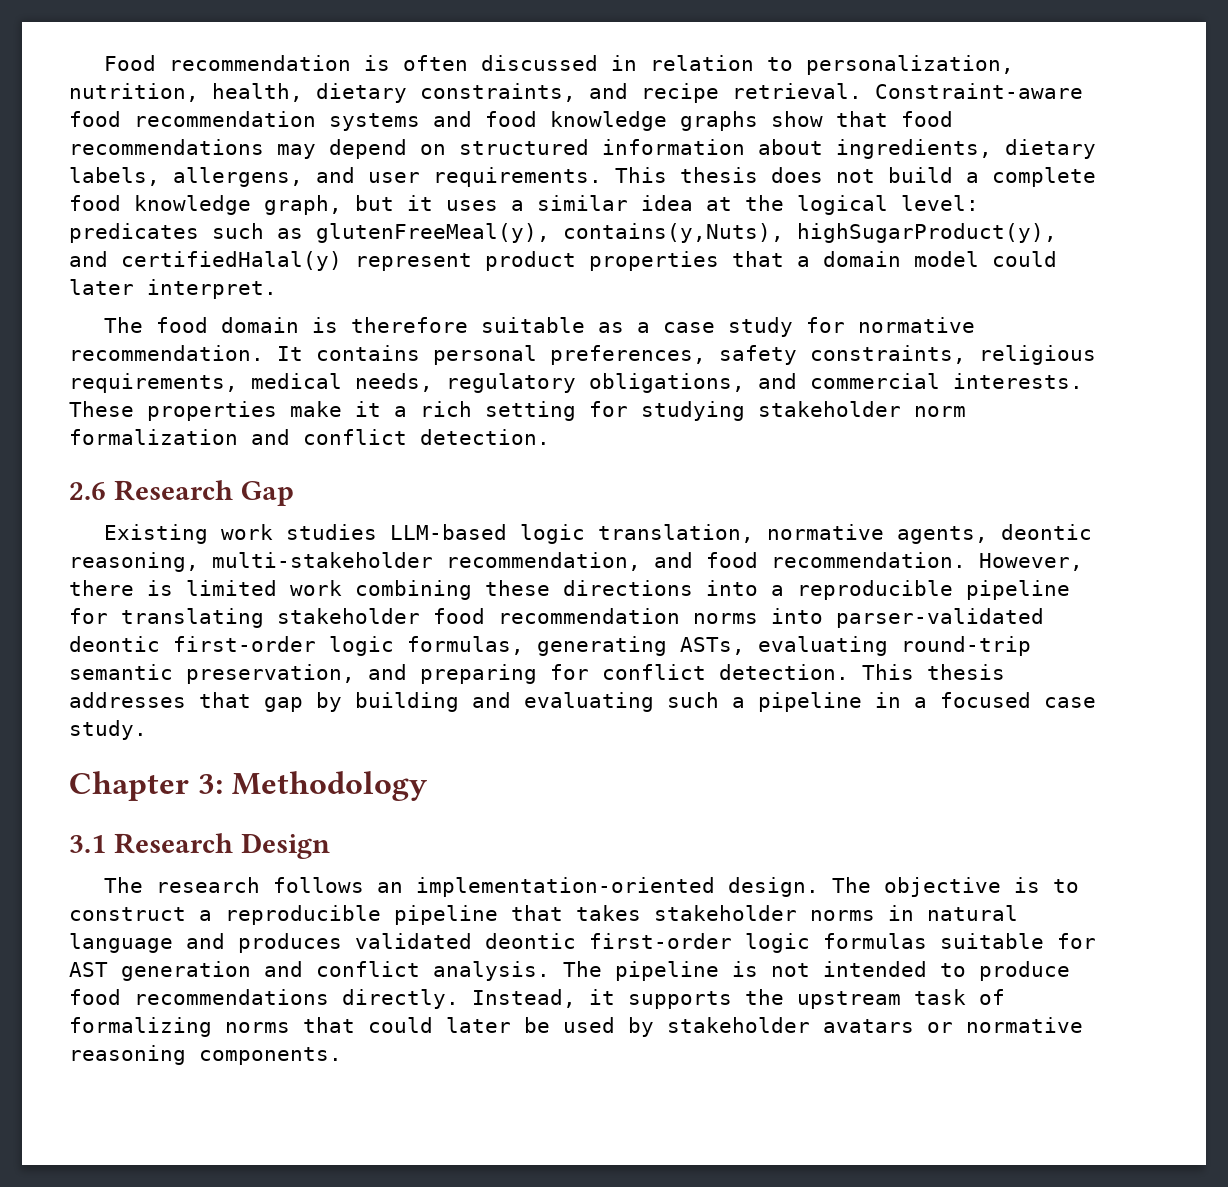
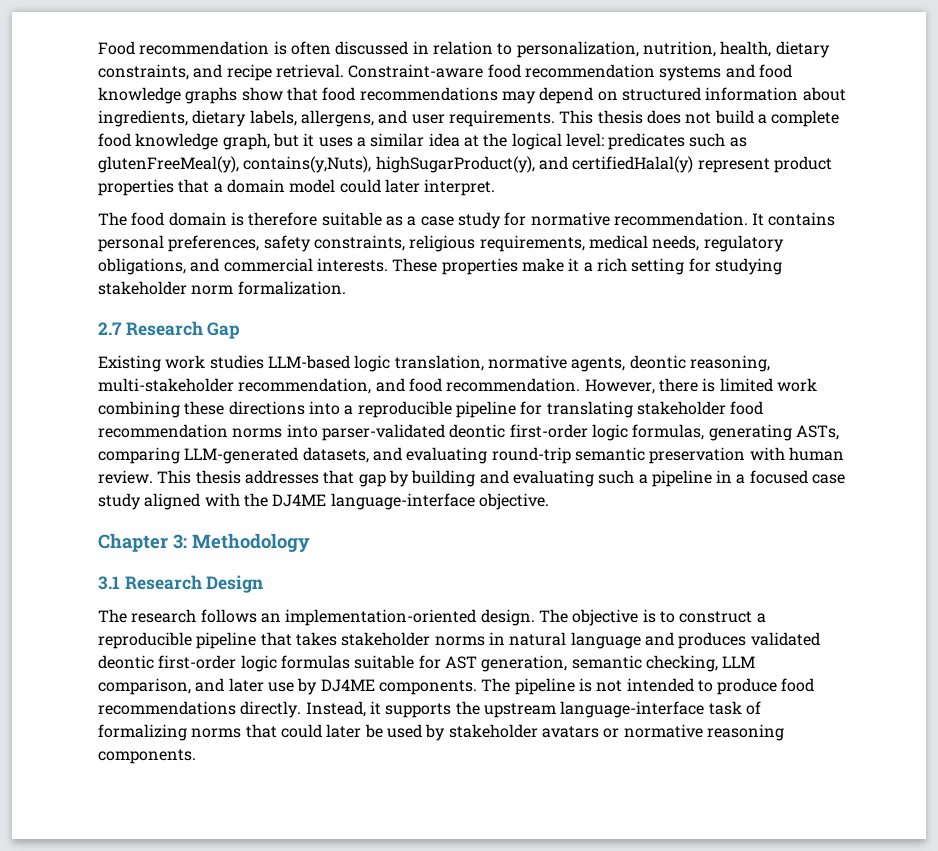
- These properties make it a rich setting for studying stakeholder norm formalization and conflict detection.
- 2.6 Research Gap
+ These properties make it a rich setting for studying stakeholder norm formalization.
+ 2.7 Research Gap
- However, there is limited work combining these directions into a reproducible pipeline for translating stakeholder food recommendation norms into parser-validated deontic first-order logic formulas, generating ASTs, evaluating round-trip semantic preservation, and preparing for conflict detection.
+ However, there is limited work combining these directions into a reproducible pipeline for translating stakeholder food recommendation norms into parser-validated deontic first-order logic formulas, generating ASTs, comparing LLM-generated datasets, and evaluating round-trip semantic preservation with human review.
- This thesis addresses that gap by building and evaluating such a pipeline in a focused case study.
+ This thesis addresses that gap by building and evaluating such a pipeline in a focused case study aligned with the DJ4ME language-interface objective.
- The objective is to construct a reproducible pipeline that takes stakeholder norms in natural language and produces validated deontic first-order logic formulas suitable for AST generation and conflict analysis.
+ The objective is to construct a reproducible pipeline that takes stakeholder norms in natural language and produces validated deontic first-order logic formulas suitable for AST generation, semantic checking, LLM comparison, and later use by DJ4ME components.
- Instead, it supports the upstream task of formalizing norms that could later be used by stakeholder avatars or normative reasoning components.
+ Instead, it supports the upstream language-interface task of formalizing norms that could later be used by stakeholder avatars or normative reasoning components.

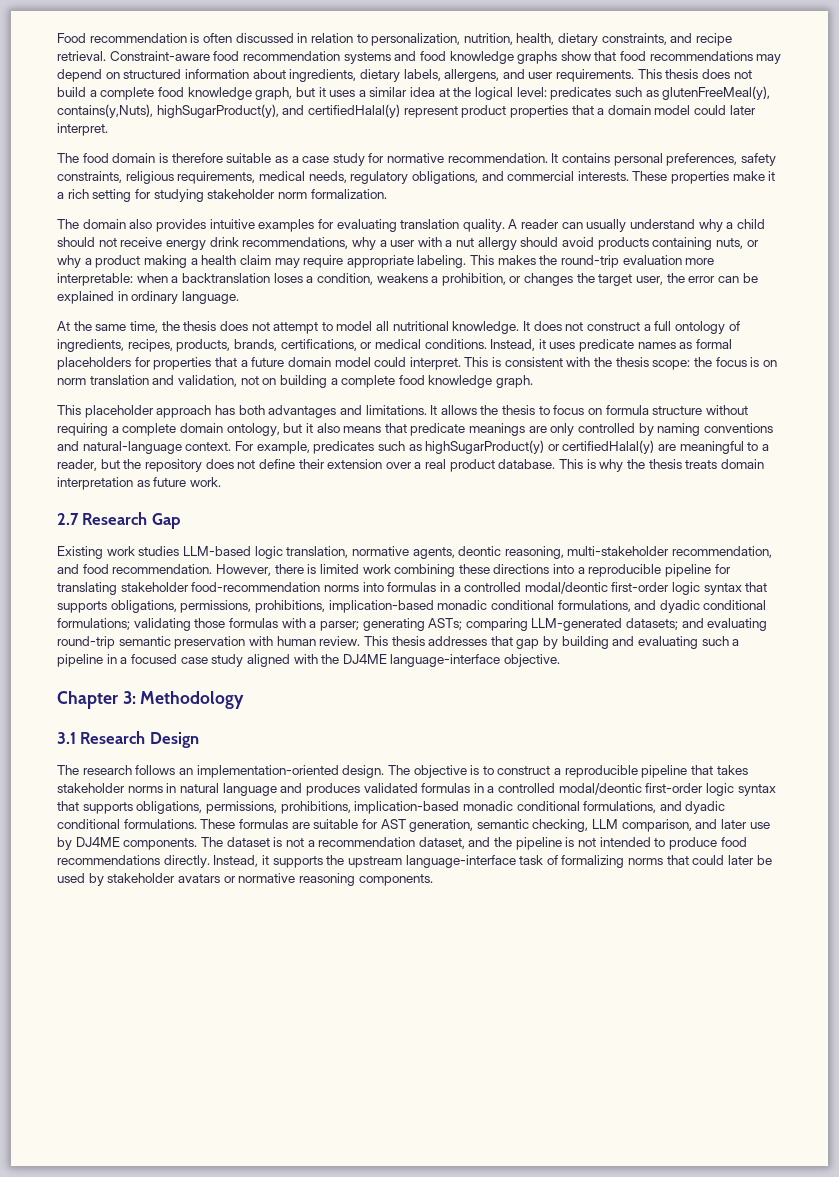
+ The domain also provides intuitive examples for evaluating translation quality. A reader can usually understand why a child should not receive energy drink recommendations, why a user with a nut allergy should avoid products containing nuts, or why a product making a health claim may require appropriate labeling. This makes the round-trip evaluation more interpretable: when a backtranslation loses a condition, weakens a prohibition, or changes the target user, the error can be explained in ordinary language.
+ At the same time, the thesis does not attempt to model all nutritional knowledge. It does not construct a full ontology of ingredients, recipes, products, brands, certifications, or medical conditions. Instead, it uses predicate names as formal placeholders for properties that a future domain model could interpret. This is consistent with the thesis scope: the focus is on norm translation and validation, not on building a complete food knowledge graph.
+ This placeholder approach has both advantages and limitations. It allows the thesis to focus on formula structure without requiring a complete domain ontology, but it also means that predicate meanings are only controlled by naming conventions and natural-language context. For example, predicates such as highSugarProduct(y) or certifiedHalal(y) are meaningful to a reader, but the repository does not define their extension over a real product database. This is why the thesis treats domain interpretation as future work.
- However, there is limited work combining these directions into a reproducible pipeline for translating stakeholder food recommendation norms into parser-validated deontic first-order logic formulas, generating ASTs, comparing LLM-generated datasets, and evaluating round-trip semantic preservation with human review.
+ However, there is limited work combining these directions into a reproducible pipeline for translating stakeholder food-recommendation norms into formulas in a controlled modal/deontic first-order logic syntax that supports obligations, permissions, prohibitions, implication-based monadic conditional formulations, and dyadic conditional formulations; validating those formulas with a parser; generating ASTs; comparing LLM-generated datasets; and evaluating round-trip semantic preservation with human review.
- The objective is to construct a reproducible pipeline that takes stakeholder norms in natural language and produces validated deontic first-order logic formulas suitable for AST generation, semantic checking, LLM comparison, and later use by DJ4ME components.
+ The objective is to construct a reproducible pipeline that takes stakeholder norms in natural language and produces validated formulas in a controlled modal/deontic first-order logic syntax that supports obligations, permissions, prohibitions, implication-based monadic conditional formulations, and dyadic conditional formulations. These formulas are suitable for AST generation, semantic checking, LLM comparison, and later use by DJ4ME components.
- The pipeline is not intended to produce food recommendations directly.
+ The dataset is not a recommendation dataset, and the pipeline is not intended to produce food recommendations directly.

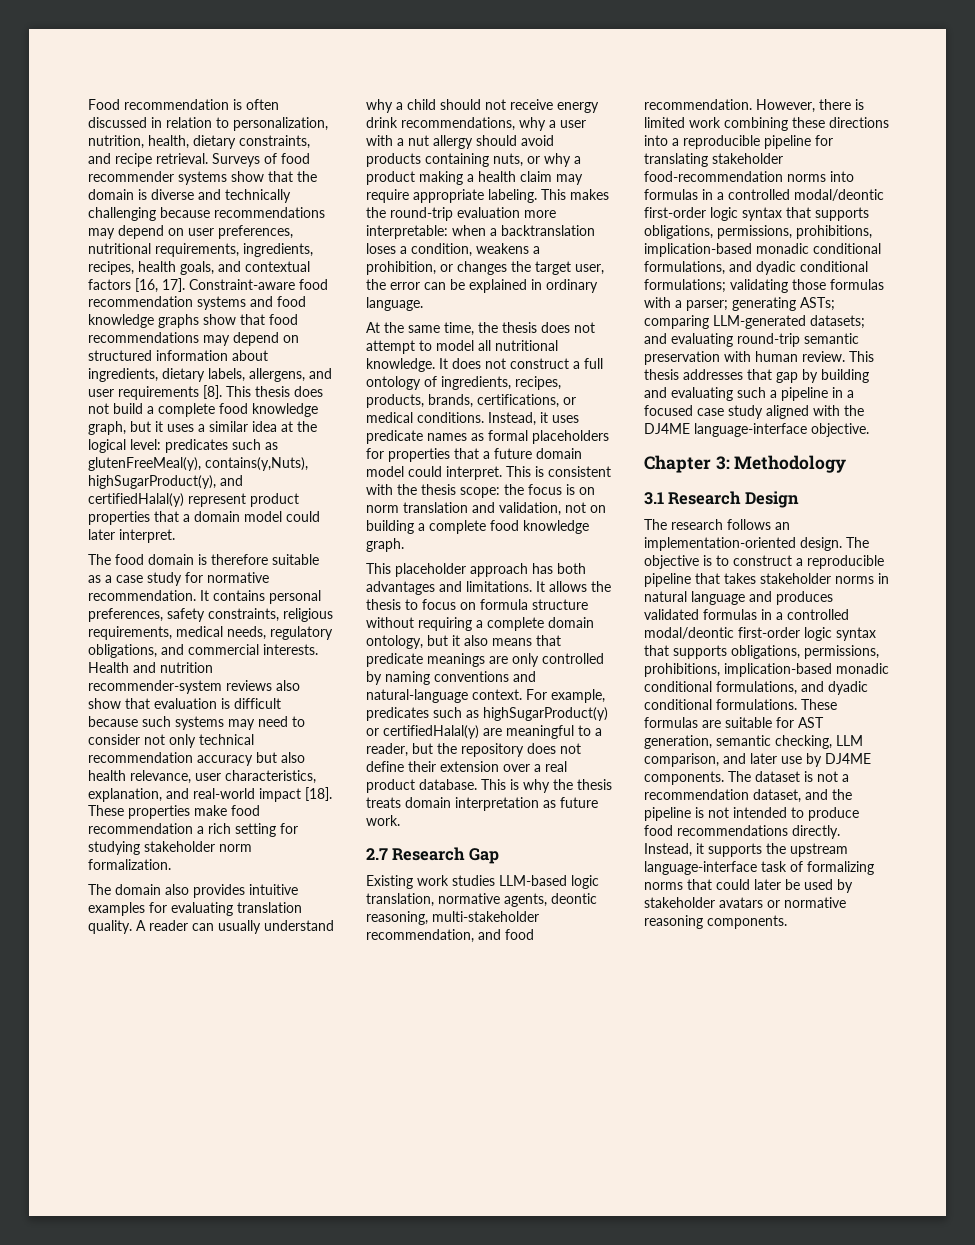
+ Surveys of food recommender systems show that the domain is diverse and technically challenging because recommendations may depend on user preferences, nutritional requirements, ingredients, recipes, health goals, and contextual factors [16, 17].
- Constraint-aware food recommendation systems and food knowledge graphs show that food recommendations may depend on structured information about ingredients, dietary labels, allergens, and user requirements.
+ Constraint-aware food recommendation systems and food knowledge graphs show that food recommendations may depend on structured information about ingredients, dietary labels, allergens, and user requirements [8].
+ Health and nutrition recommender-system reviews also show that evaluation is difficult because such systems may need to consider not only technical recommendation accuracy but also health relevance, user characteristics, explanation, and real-world impact [18].
- These properties make it a rich setting for studying stakeholder norm formalization.
+ These properties make food recommendation a rich setting for studying stakeholder norm formalization.

